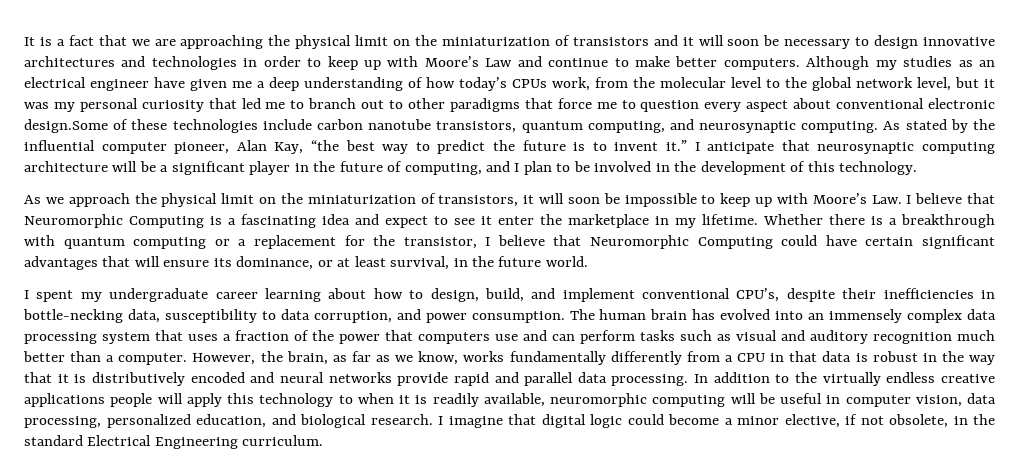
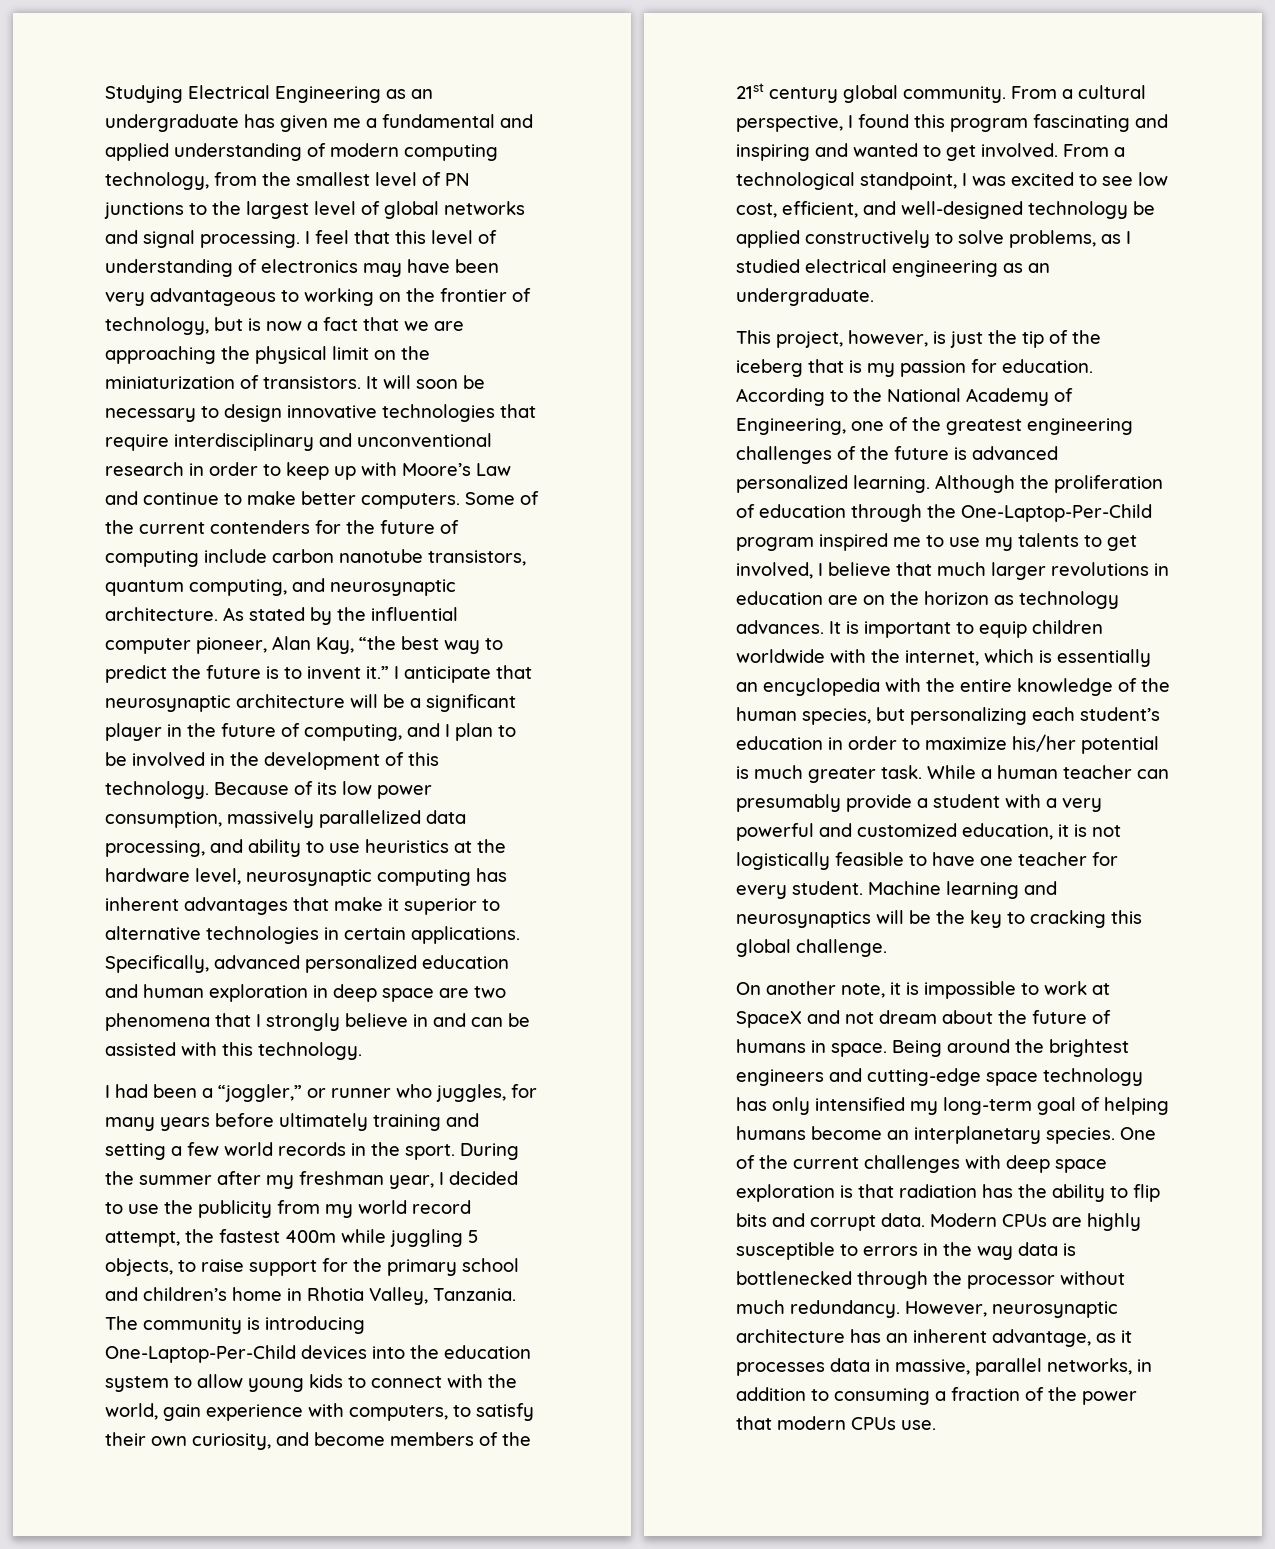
- It is a fact that we are approaching the physical limit on the miniaturization of transistors and it will soon be necessary to design innovative architectures and technologies in order to keep up with Moore’s Law and continue to make better computers.
+ Studying Electrical Engineering as an undergraduate has given me a fundamental and applied understanding of modern computing technology, from the smallest level of PN junctions to the largest level of global networks and signal processing. I feel that this level of understanding of electronics may have been very advantageous to working on the frontier of technology, but is now a fact that we are approaching the physical limit on the miniaturization of transistors. It will soon be necessary to design innovative technologies that require interdisciplinary and unconventional research in order to keep up with Moore’s Law and continue to make better computers.
- Although my studies as an electrical engineer have given me a deep understanding of how today’s CPUs work, from the molecular level to the global network level, but it was my personal curiosity that led me to branch out to other paradigms that force me to question every aspect about conventional electronic design.Some of these technologies include carbon nanotube transistors, quantum computing, and neurosynaptic computing.
+ Some of the current contenders for the future of computing include carbon nanotube transistors, quantum computing, and neurosynaptic architecture.
- I anticipate that neurosynaptic computing architecture will be a significant player in the future of computing, and I plan to be involved in the development of this technology.
- As we approach the physical limit on the miniaturization of transistors, it will soon be impossible to keep up with Moore’s Law. I believe that Neuromorphic Computing is a fascinating idea and expect to see it enter the marketplace in my lifetime. Whether there is a breakthrough with quantum computing or a replacement for the transistor, I believe that Neuromorphic Computing could have certain significant advantages that will ensure its dominance, or at least survival, in the future world.
- I spent my undergraduate career learning about how to design, build, and implement conventional CPU’s, despite their inefficiencies in bottle-necking data, susceptibility to data corruption, and power consumption. The human brain has evolved into an immensely complex data processing system that uses a fraction of the power that computers use and can perform tasks such as visual and auditory recognition much better than a computer. However, the brain, as far as we know, works fundamentally differently from a CPU in that data is robust in the way that it is distributively encoded and neural networks provide rapid and parallel data processing. In addition to the virtually endless creative applications people will apply this technology to when it is readily available, neuromorphic computing will be useful in computer vision, data processing, personalized education, and biological research. I imagine that digital logic could become a minor elective, if not obsolete, in the standard Electrical Engineering curriculum.
+ I anticipate that neurosynaptic architecture will be a significant player in the future of computing, and I plan to be involved in the development of this technology. Because of its low power consumption, massively parallelized data processing, and ability to use heuristics at the hardware level, neurosynaptic computing has inherent advantages that make it superior to alternative technologies in certain applications. Specifically, advanced personalized education and human exploration in deep space are two phenomena that I strongly believe in and can be assisted with this technology.
+ I had been a “joggler,” or runner who juggles, for many years before ultimately training and setting a few world records in the sport. During the summer after my freshman year, I decided to use the publicity from my world record attempt, the fastest 400m while juggling 5 objects, to raise support for the primary school and children’s home in Rhotia Valley, Tanzania. The community is introducing One-Laptop-Per-Child devices into the education system to allow young kids to connect with the world, gain experience with computers, to satisfy their own curiosity, and become members of the 21st century global community. From a cultural perspective, I found this program fascinating and inspiring and wanted to get involved. From a technological standpoint, I was excited to see low cost, efficient, and well-designed technology be applied constructively to solve problems, as I studied electrical engineering as an undergraduate.
+ This project, however, is just the tip of the iceberg that is my passion for education. According to the National Academy of Engineering, one of the greatest engineering challenges of the future is advanced personalized learning. Although the proliferation of education through the One-Laptop-Per-Child program inspired me to use my talents to get involved, I believe that much larger revolutions in education are on the horizon as technology advances. It is important to equip children worldwide with the internet, which is essentially an encyclopedia with the entire knowledge of the human species, but personalizing each student’s education in order to maximize his/her potential is much greater task. While a human teacher can presumably provide a student with a very powerful and customized education, it is not logistically feasible to have one teacher for every student. Machine learning and neurosynaptics will be the key to cracking this global challenge.
+ On another note, it is impossible to work at SpaceX and not dream about the future of humans in space. Being around the brightest engineers and cutting-edge space technology has only intensified my long-term goal of helping humans become an interplanetary species. One of the current challenges with deep space exploration is that radiation has the ability to flip bits and corrupt data. Modern CPUs are highly susceptible to errors in the way data is bottlenecked through the processor without much redundancy. However, neurosynaptic architecture has an inherent advantage, as it processes data in massive, parallel networks, in addition to consuming a fraction of the power that modern CPUs use.

